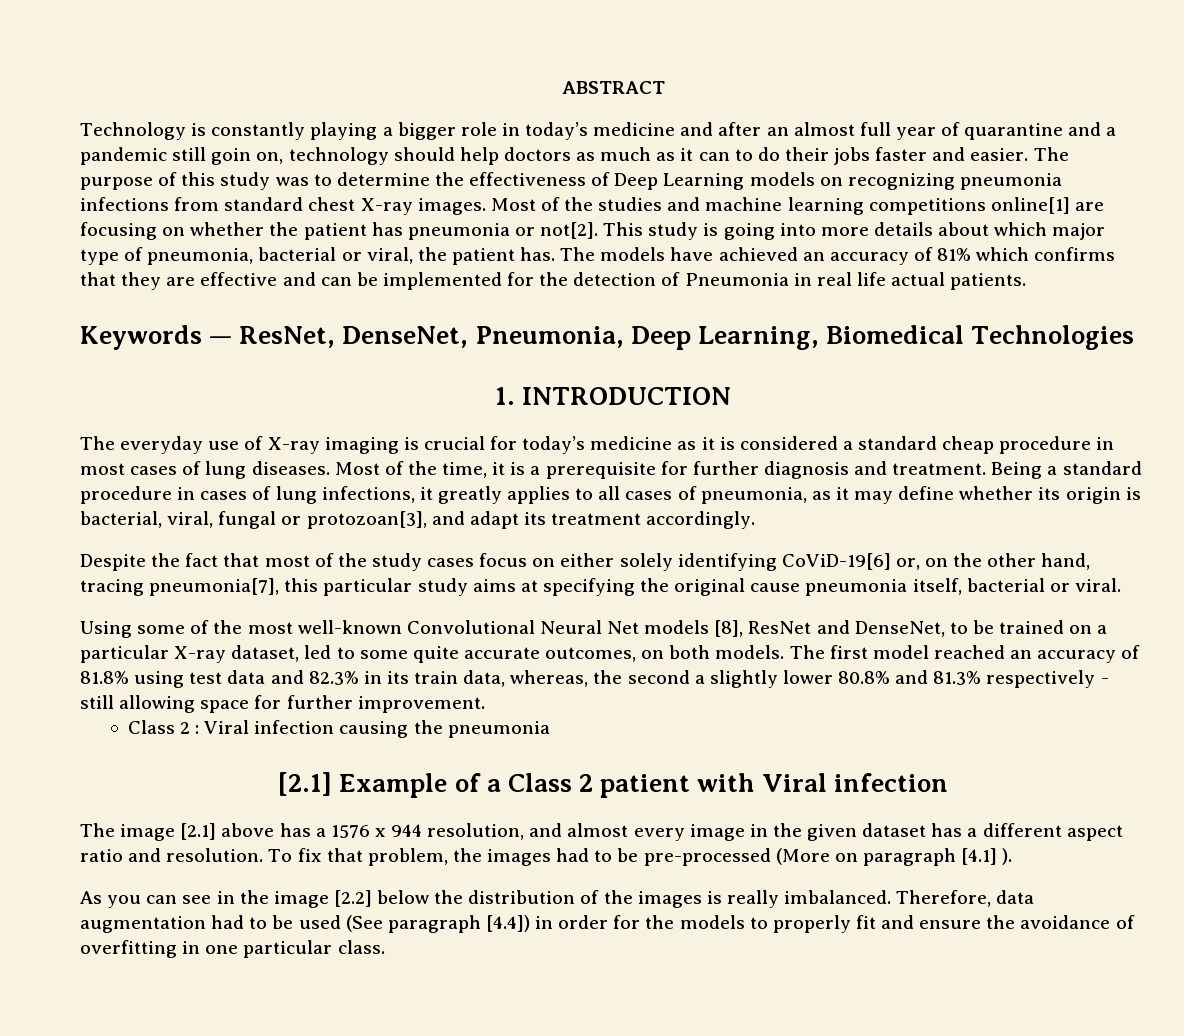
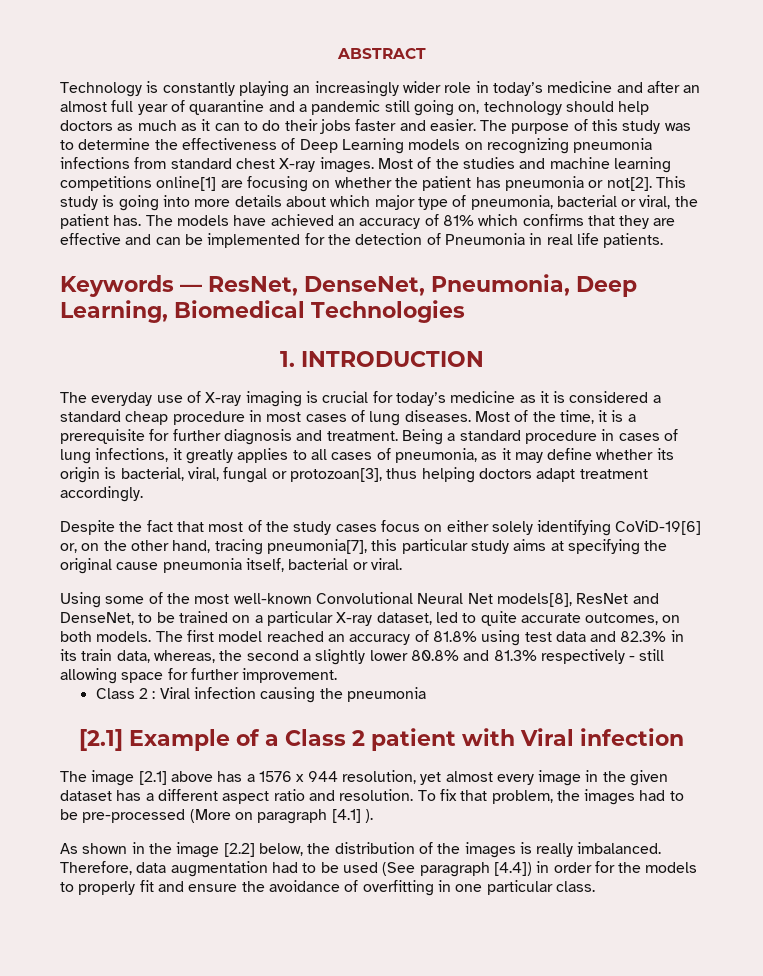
- Technology is constantly playing a bigger role in today’s medicine and after an almost full year of quarantine and a pandemic still goin on, technology should help doctors as much as it can to do their jobs faster and easier.
+ Technology is constantly playing an increasingly wider role in today’s medicine and after an almost full year of quarantine and a pandemic still going on, technology should help doctors as much as it can to do their jobs faster and easier.
- The models have achieved an accuracy of 81% which confirms that they are effective and can be implemented for the detection of Pneumonia in real life actual patients.
+ The models have achieved an accuracy of 81% which confirms that they are effective and can be implemented for the detection of Pneumonia in real life patients.
- Being a standard procedure in cases of lung infections, it greatly applies to all cases of pneumonia, as it may define whether its origin is bacterial, viral, fungal or protozoan[3], and adapt its treatment accordingly.
+ Being a standard procedure in cases of lung infections, it greatly applies to all cases of pneumonia, as it may define whether its origin is bacterial, viral, fungal or protozoan[3], thus helping doctors adapt treatment accordingly.
- Using some of the most well-known Convolutional Neural Net models [8], ResNet and DenseNet, to be trained on a particular X-ray dataset, led to some quite accurate outcomes, on both models.
+ Using some of the most well-known Convolutional Neural Net models[8], ResNet and DenseNet, to be trained on a particular X-ray dataset, led to quite accurate outcomes, on both models.
- The image [2.1] above has a 1576 x 944 resolution, and almost every image in the given dataset has a different aspect ratio and resolution.
+ The image [2.1] above has a 1576 x 944 resolution, yet almost every image in the given dataset has a different aspect ratio and resolution.
- As you can see in the image [2.2] below the distribution of the images is really imbalanced.
+ As shown in the image [2.2] below, the distribution of the images is really imbalanced.

